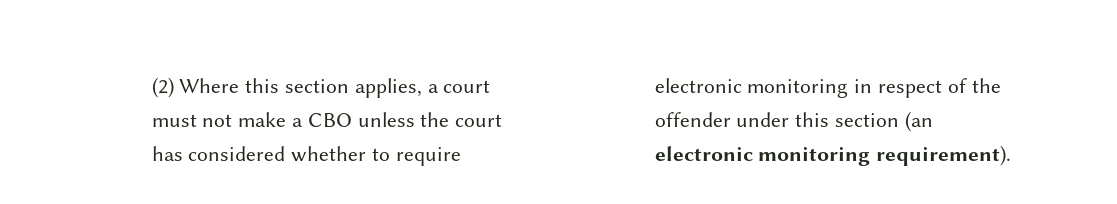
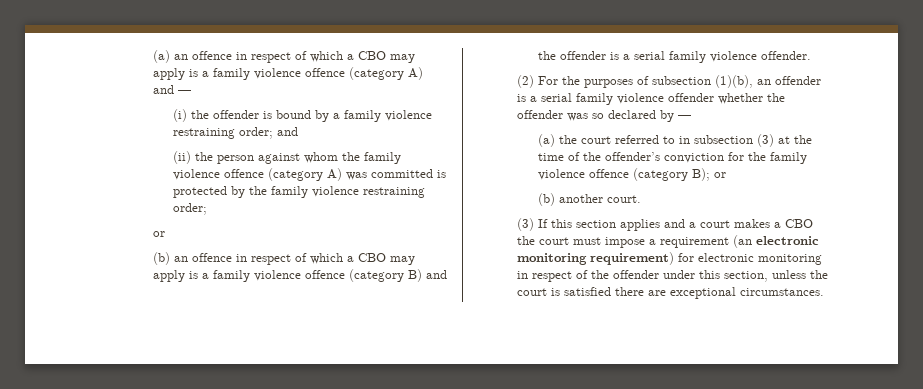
- (2) Where this section applies, a court must not make a CBO unless the court has considered whether to require electronic monitoring in respect of the offender under this section (an electronic monitoring requirement).
+ (a) an offence in respect of which a CBO may apply is a family violence offence (category A) and —
+ (i) the offender is bound by a family violence restraining order; and
+ (ii) the person against whom the family violence offence (category A) was committed is protected by the family violence restraining order;
+ or
+ (b) an offence in respect of which a CBO may apply is a family violence offence (category B) and the offender is a serial family violence offender.
+ (2) For the purposes of subsection (1)(b), an offender is a serial family violence offender whether the offender was so declared by —
+ (a) the court referred to in subsection (3) at the time of the offender’s conviction for the family violence offence (category B); or
+ (b) another court.
+ (3) If this section applies and a court makes a CBO the court must impose a requirement (an electronic monitoring requirement) for electronic monitoring in respect of the offender under this section, unless the court is satisfied there are exceptional circumstances.

